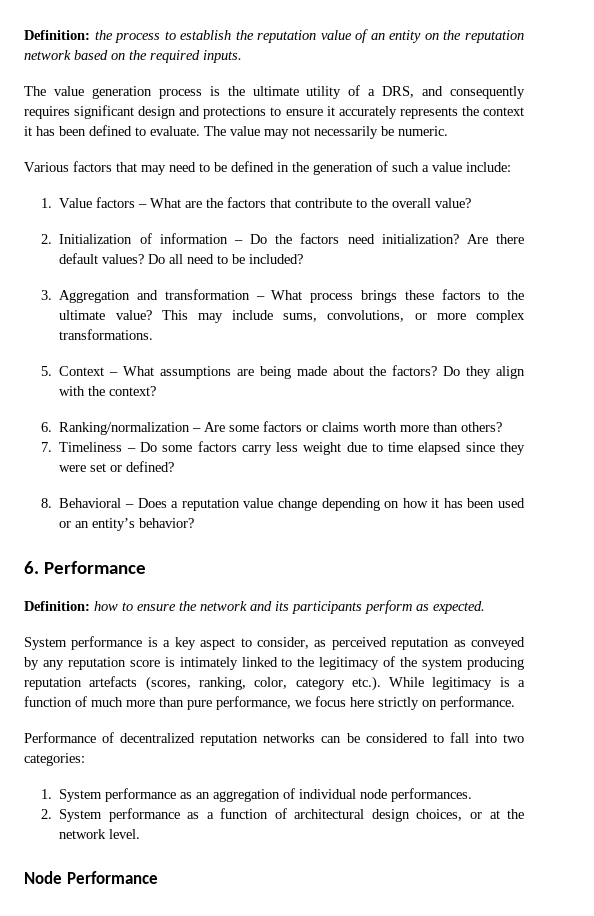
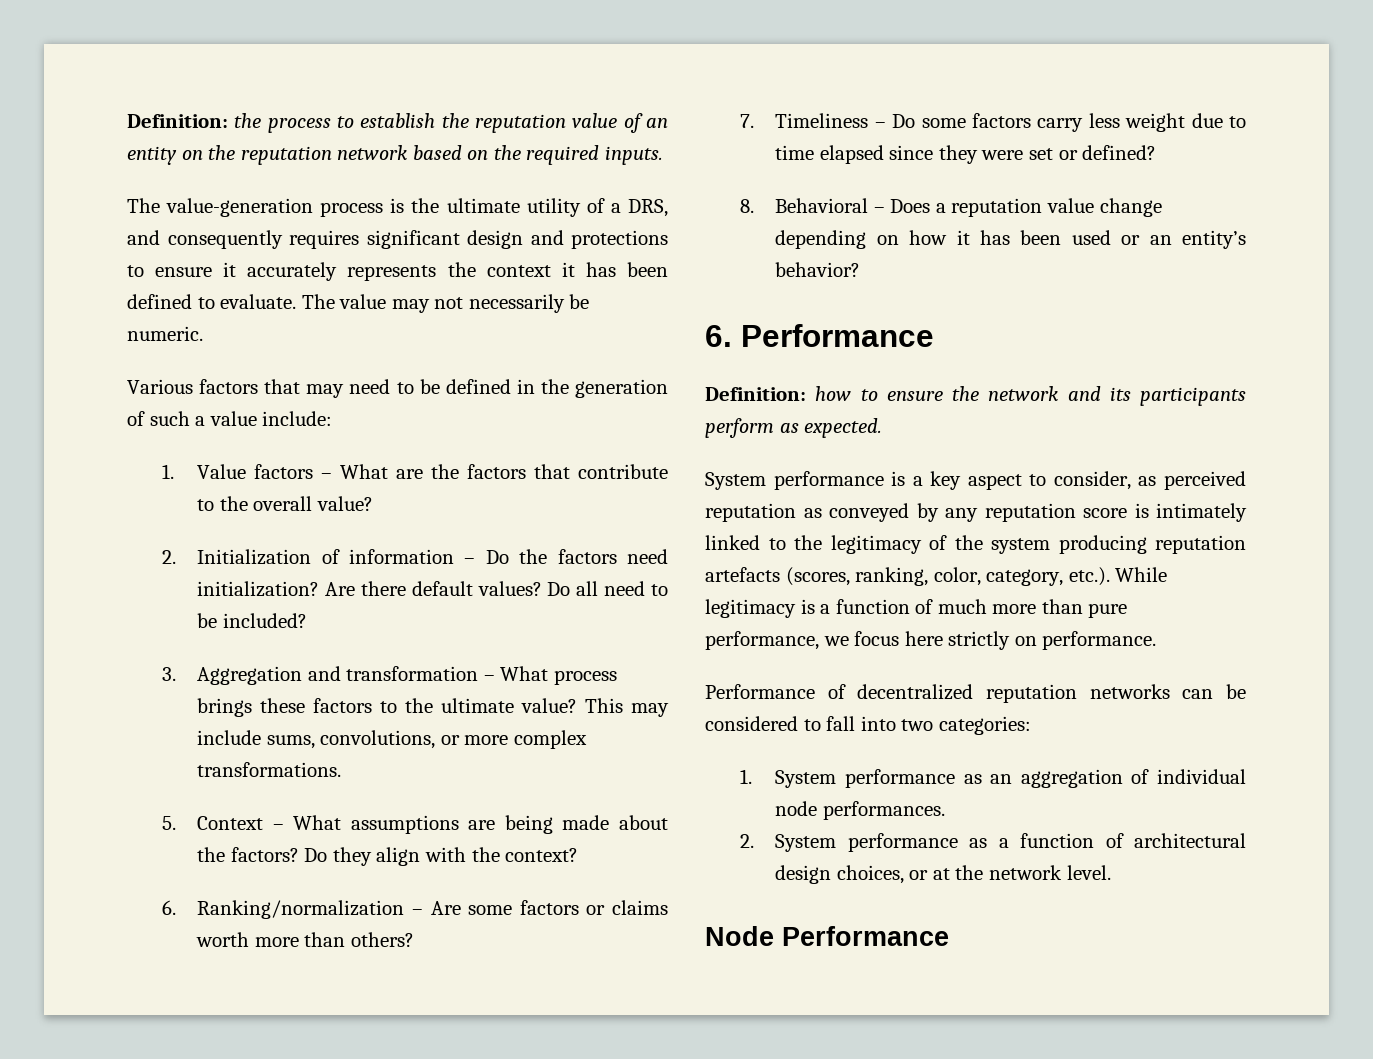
- The value generation process is the ultimate utility of a DRS, and consequently requires significant design and protections to ensure it accurately represents the context it has been defined to evaluate.
+ The value-generation process is the ultimate utility of a DRS, and consequently requires significant design and protections to ensure it accurately represents the context it has been defined to evaluate.
- System performance is a key aspect to consider, as perceived reputation as conveyed by any reputation score is intimately linked to the legitimacy of the system producing reputation artefacts (scores, ranking, color, category etc.). While legitimacy is a function of much more than pure performance, we focus here strictly on performance.
+ System performance is a key aspect to consider, as perceived reputation as conveyed by any reputation score is intimately linked to the legitimacy of the system producing reputation artefacts (scores, ranking, color, category, etc.). While legitimacy is a function of much more than pure performance, we focus here strictly on performance.

